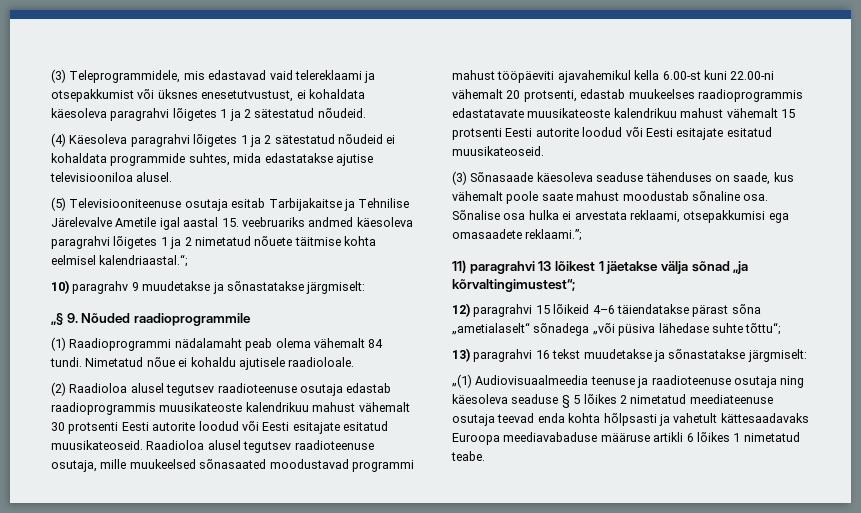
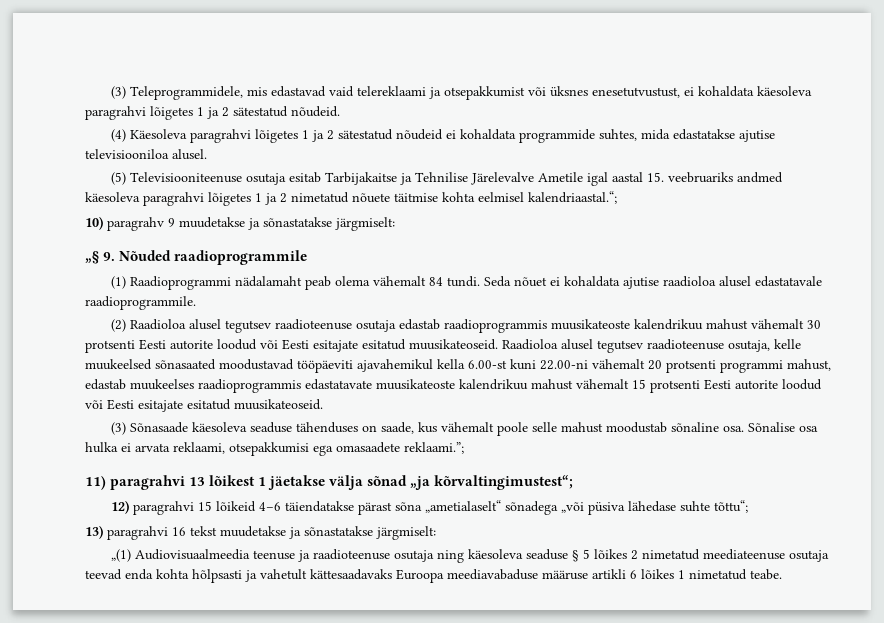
- Nimetatud nõue ei kohaldu ajutisele raadioloale.
+ Seda nõuet ei kohaldata ajutise raadioloa alusel edastatavale raadioprogrammile.
- Raadioloa alusel tegutsev raadioteenuse osutaja, mille muukeelsed sõnasaated moodustavad programmi mahust tööpäeviti ajavahemikul kella 6.00-st kuni 22.00-ni vähemalt 20 protsenti, edastab muukeelses raadioprogrammis edastatavate muusikateoste kalendrikuu mahust vähemalt 15 protsenti Eesti autorite loodud või Eesti esitajate esitatud muusikateoseid.
+ Raadioloa alusel tegutsev raadioteenuse osutaja, kelle muukeelsed sõnasaated moodustavad tööpäeviti ajavahemikul kella 6.00-st kuni 22.00-ni vähemalt 20 protsenti programmi mahust, edastab muukeelses raadioprogrammis edastatavate muusikateoste kalendrikuu mahust vähemalt 15 protsenti Eesti autorite loodud või Eesti esitajate esitatud muusikateoseid.
- (3) Sõnasaade käesoleva seaduse tähenduses on saade, kus vähemalt poole saate mahust moodustab sõnaline osa.
+ (3) Sõnasaade käesoleva seaduse tähenduses on saade, kus vähemalt poole selle mahust moodustab sõnaline osa.
- Sõnalise osa hulka ei arvestata reklaami, otsepakkumisi ega omasaadete reklaami.”;
+ Sõnalise osa hulka ei arvata reklaami, otsepakkumisi ega omasaadete reklaami.”;

